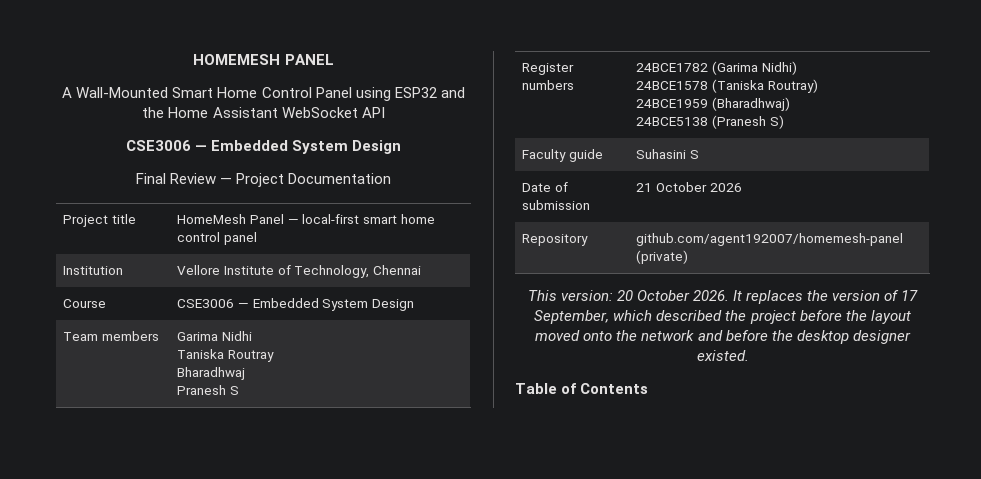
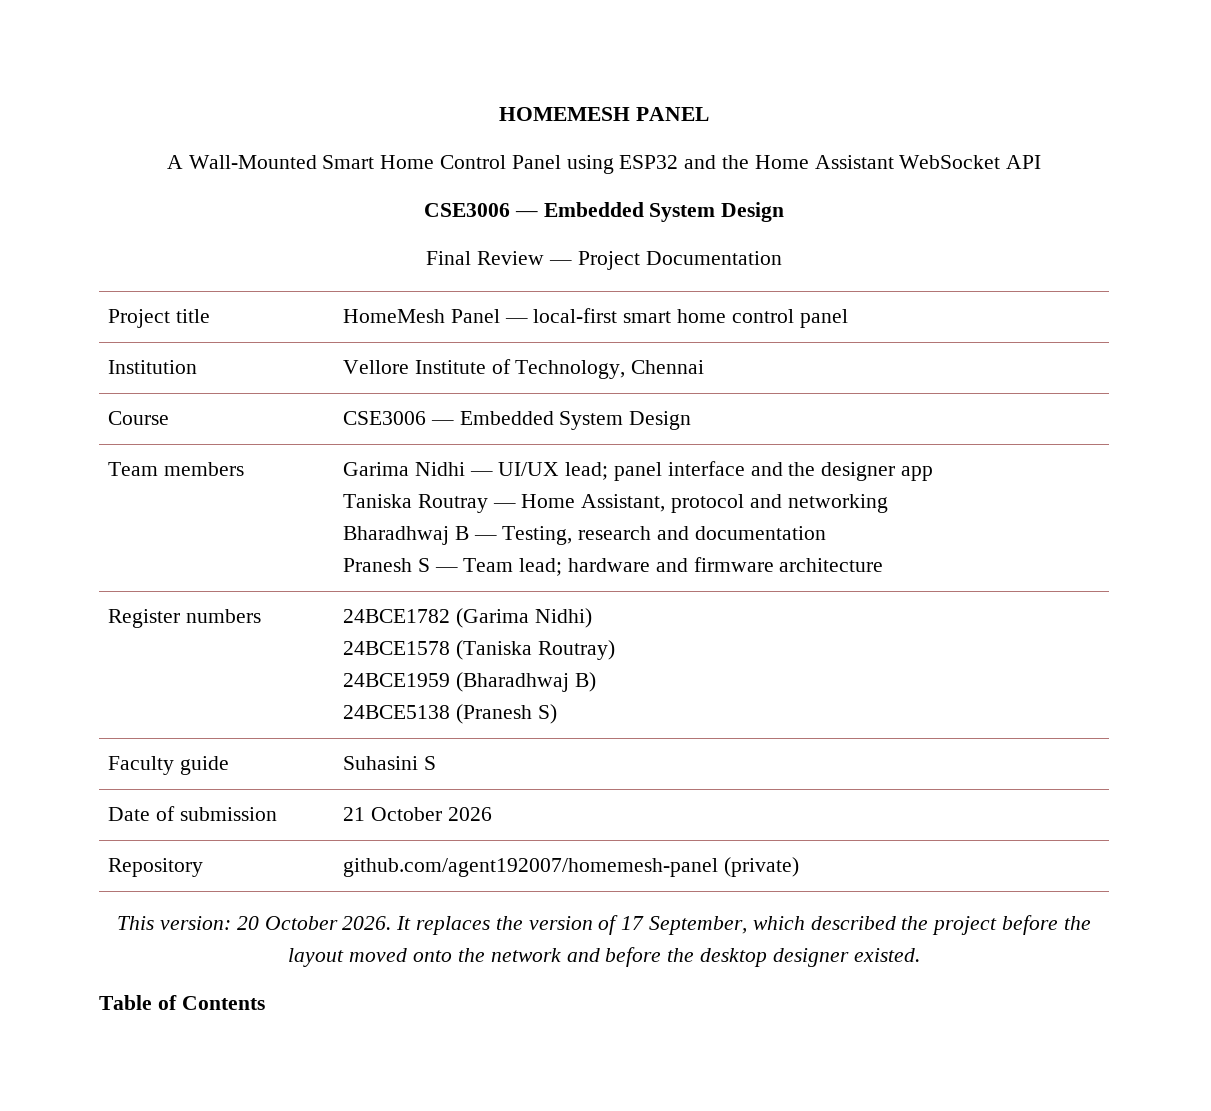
- Team members | Garima Nidhi
- Taniska Routray
- Bharadhwaj
- Pranesh S
+ Team members | Garima Nidhi — UI/UX lead; panel interface and the designer app
+ Taniska Routray — Home Assistant, protocol and networking
+ Bharadhwaj B — Testing, research and documentation
+ Pranesh S — Team lead; hardware and firmware architecture
  Register numbers | 24BCE1782 (Garima Nidhi)
  24BCE1578 (Taniska Routray)
- 24BCE1959 (Bharadhwaj)
+ 24BCE1959 (Bharadhwaj B)

